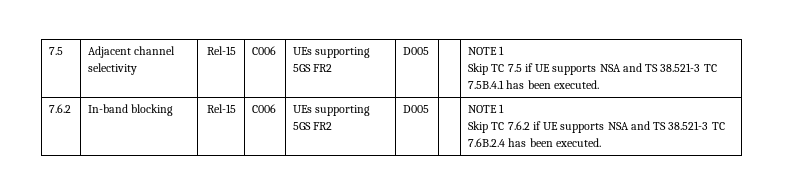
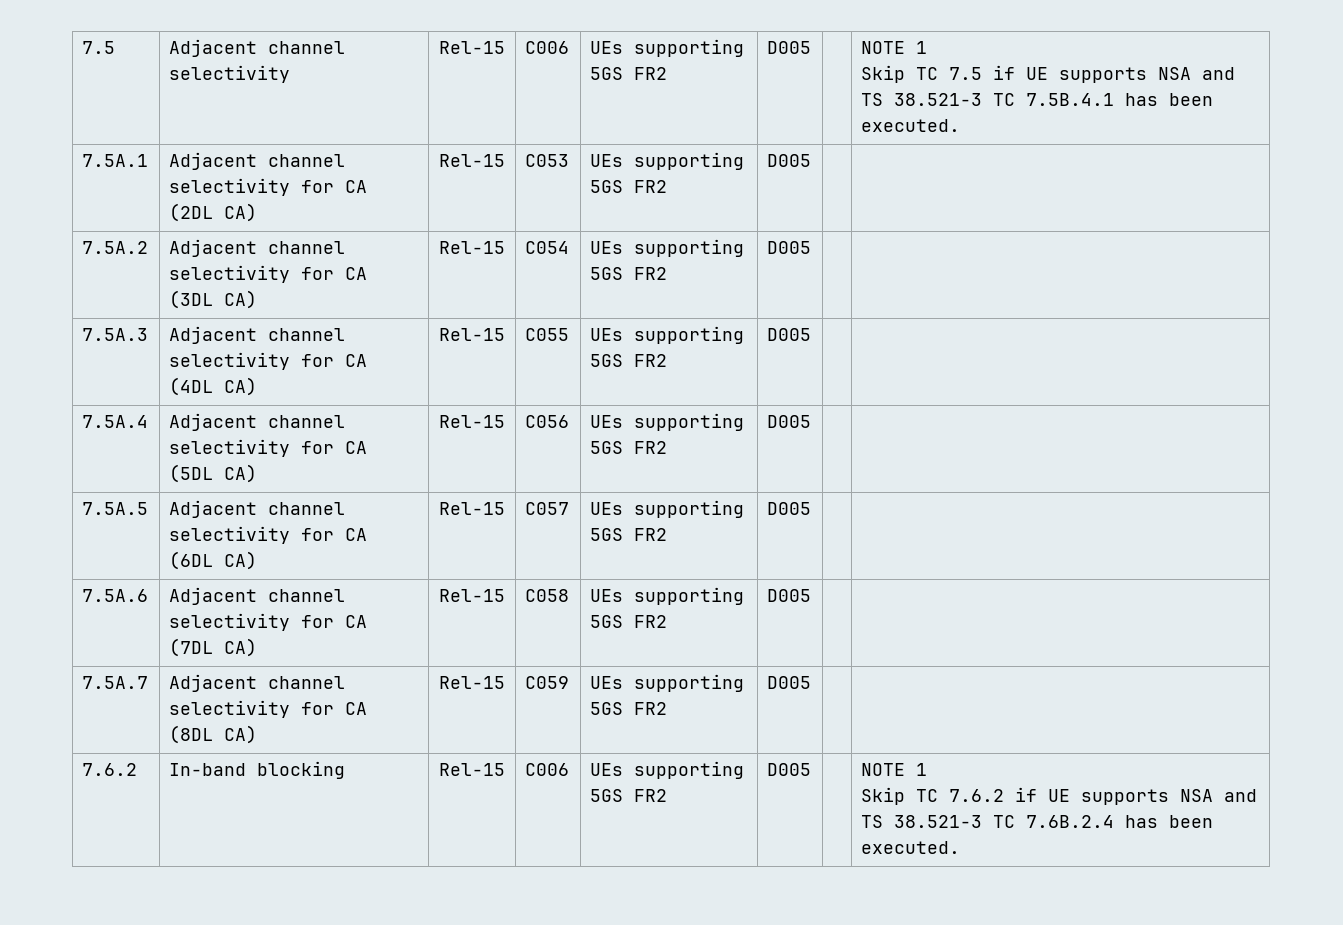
+ 7.5A.1 | Adjacent channel selectivity for CA (2DL CA) | Rel-15 | C053 | UEs supporting 5GS FR2 | D005 | |
+ 7.5A.2 | Adjacent channel selectivity for CA (3DL CA) | Rel-15 | C054 | UEs supporting 5GS FR2 | D005 | |
+ 7.5A.3 | Adjacent channel selectivity for CA (4DL CA) | Rel-15 | C055 | UEs supporting 5GS FR2 | D005 | |
+ 7.5A.4 | Adjacent channel selectivity for CA (5DL CA) | Rel-15 | C056 | UEs supporting 5GS FR2 | D005 | |
+ 7.5A.5 | Adjacent channel selectivity for CA (6DL CA) | Rel-15 | C057 | UEs supporting 5GS FR2 | D005 | |
+ 7.5A.6 | Adjacent channel selectivity for CA (7DL CA) | Rel-15 | C058 | UEs supporting 5GS FR2 | D005 | |
+ 7.5A.7 | Adjacent channel selectivity for CA (8DL CA) | Rel-15 | C059 | UEs supporting 5GS FR2 | D005 | |

